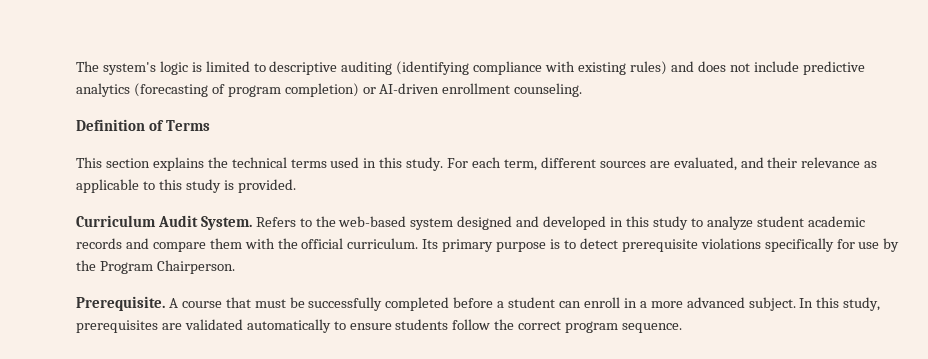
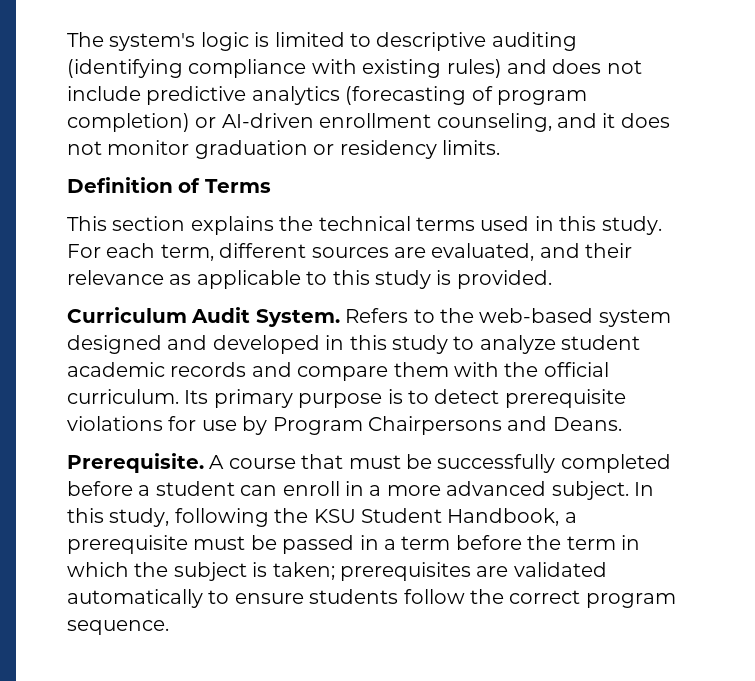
- The system's logic is limited to descriptive auditing (identifying compliance with existing rules) and does not include predictive analytics (forecasting of program completion) or AI-driven enrollment counseling.
+ The system's logic is limited to descriptive auditing (identifying compliance with existing rules) and does not include predictive analytics (forecasting of program completion) or AI-driven enrollment counseling, and it does not monitor graduation or residency limits.
- Its primary purpose is to detect prerequisite violations specifically for use by the Program Chairperson.
+ Its primary purpose is to detect prerequisite violations for use by Program Chairpersons and Deans.
- In this study, prerequisites are validated automatically to ensure students follow the correct program sequence.
+ In this study, following the KSU Student Handbook, a prerequisite must be passed in a term before the term in which the subject is taken; prerequisites are validated automatically to ensure students follow the correct program sequence.

